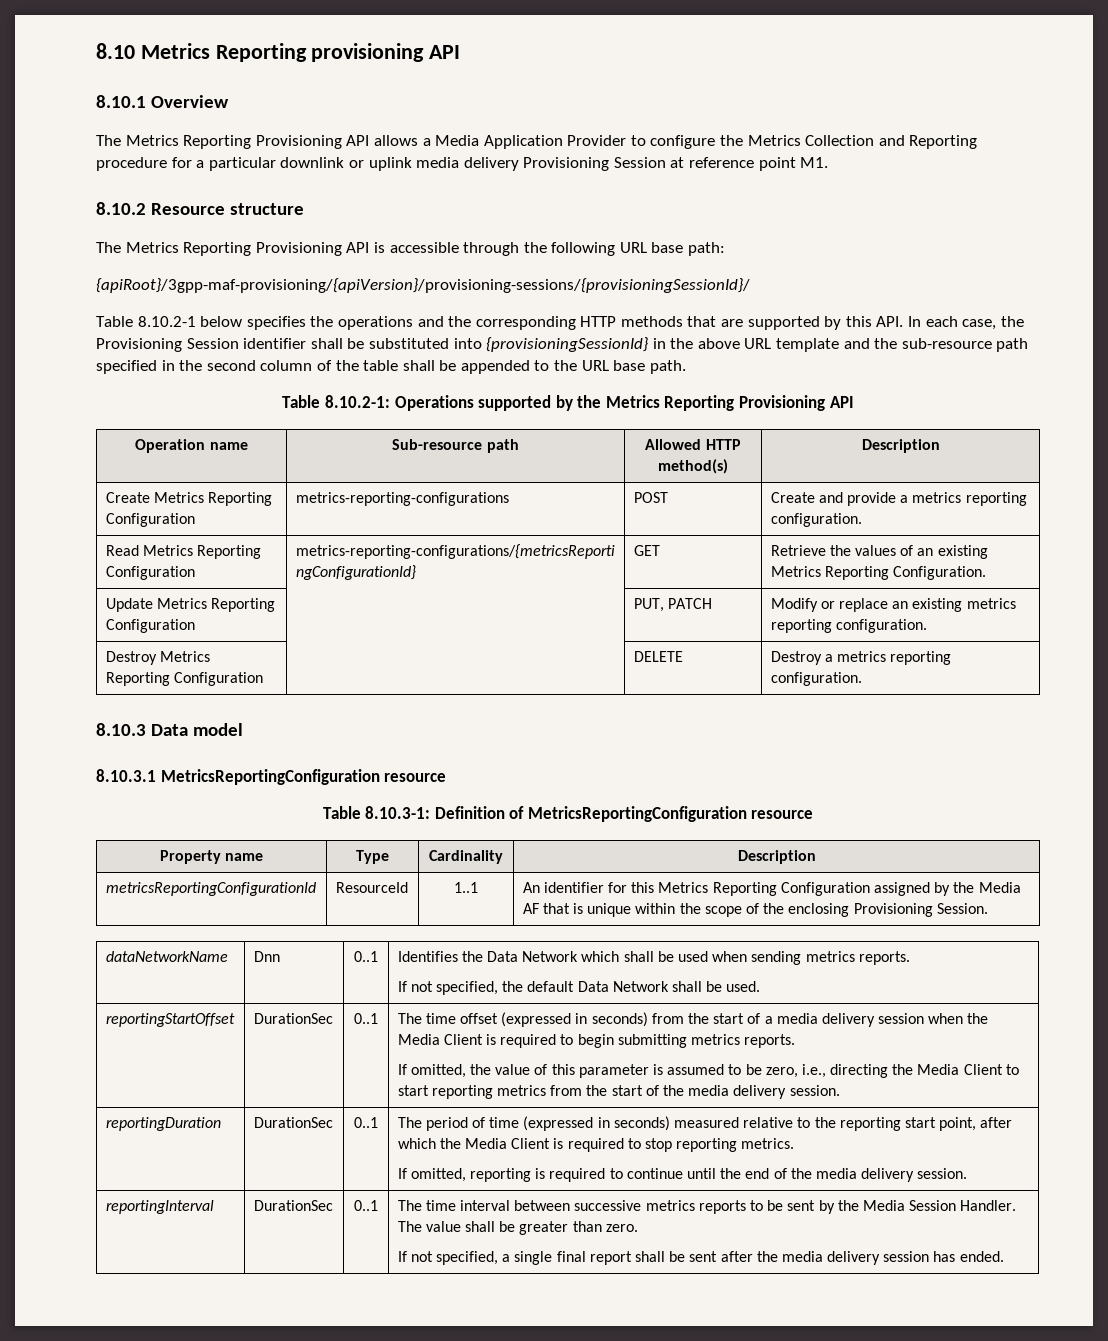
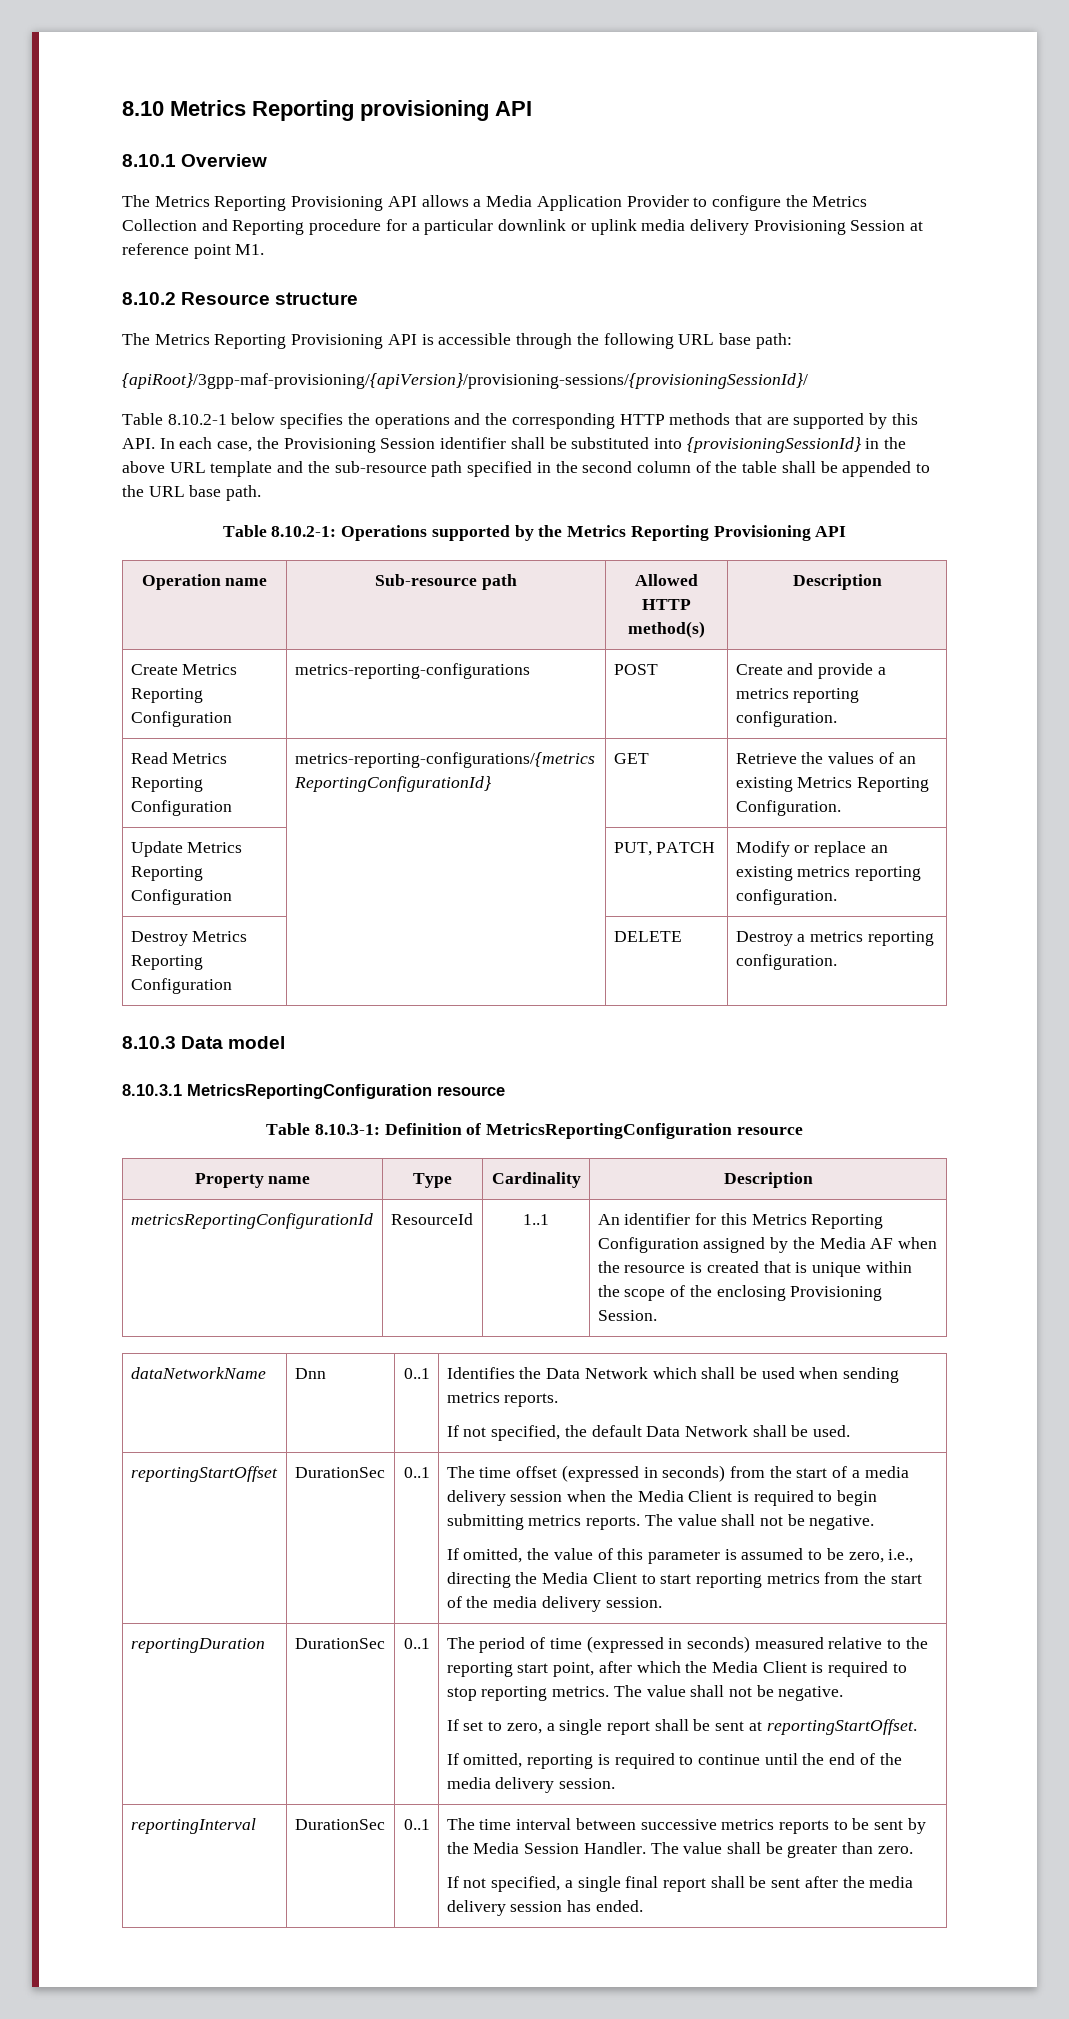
- metricsReportingConfigurationId | ResourceId | 1..1 | An identifier for this Metrics Reporting Configuration assigned by the Media AF that is unique within the scope of the enclosing Provisioning Session.
+ metricsReportingConfigurationId | ResourceId | 1..1 | An identifier for this Metrics Reporting Configuration assigned by the Media AF when the resource is created that is unique within the scope of the enclosing Provisioning Session.
- The time offset (expressed in seconds) from the start of a media delivery session when the Media Client is required to begin submitting metrics reports.
+ The time offset (expressed in seconds) from the start of a media delivery session when the Media Client is required to begin submitting metrics reports. The value shall not be negative.
- The period of time (expressed in seconds) measured relative to the reporting start point, after which the Media Client is required to stop reporting metrics.
+ The period of time (expressed in seconds) measured relative to the reporting start point, after which the Media Client is required to stop reporting metrics. The value shall not be negative.
+ If set to zero, a single report shall be sent at reportingStartOffset.

